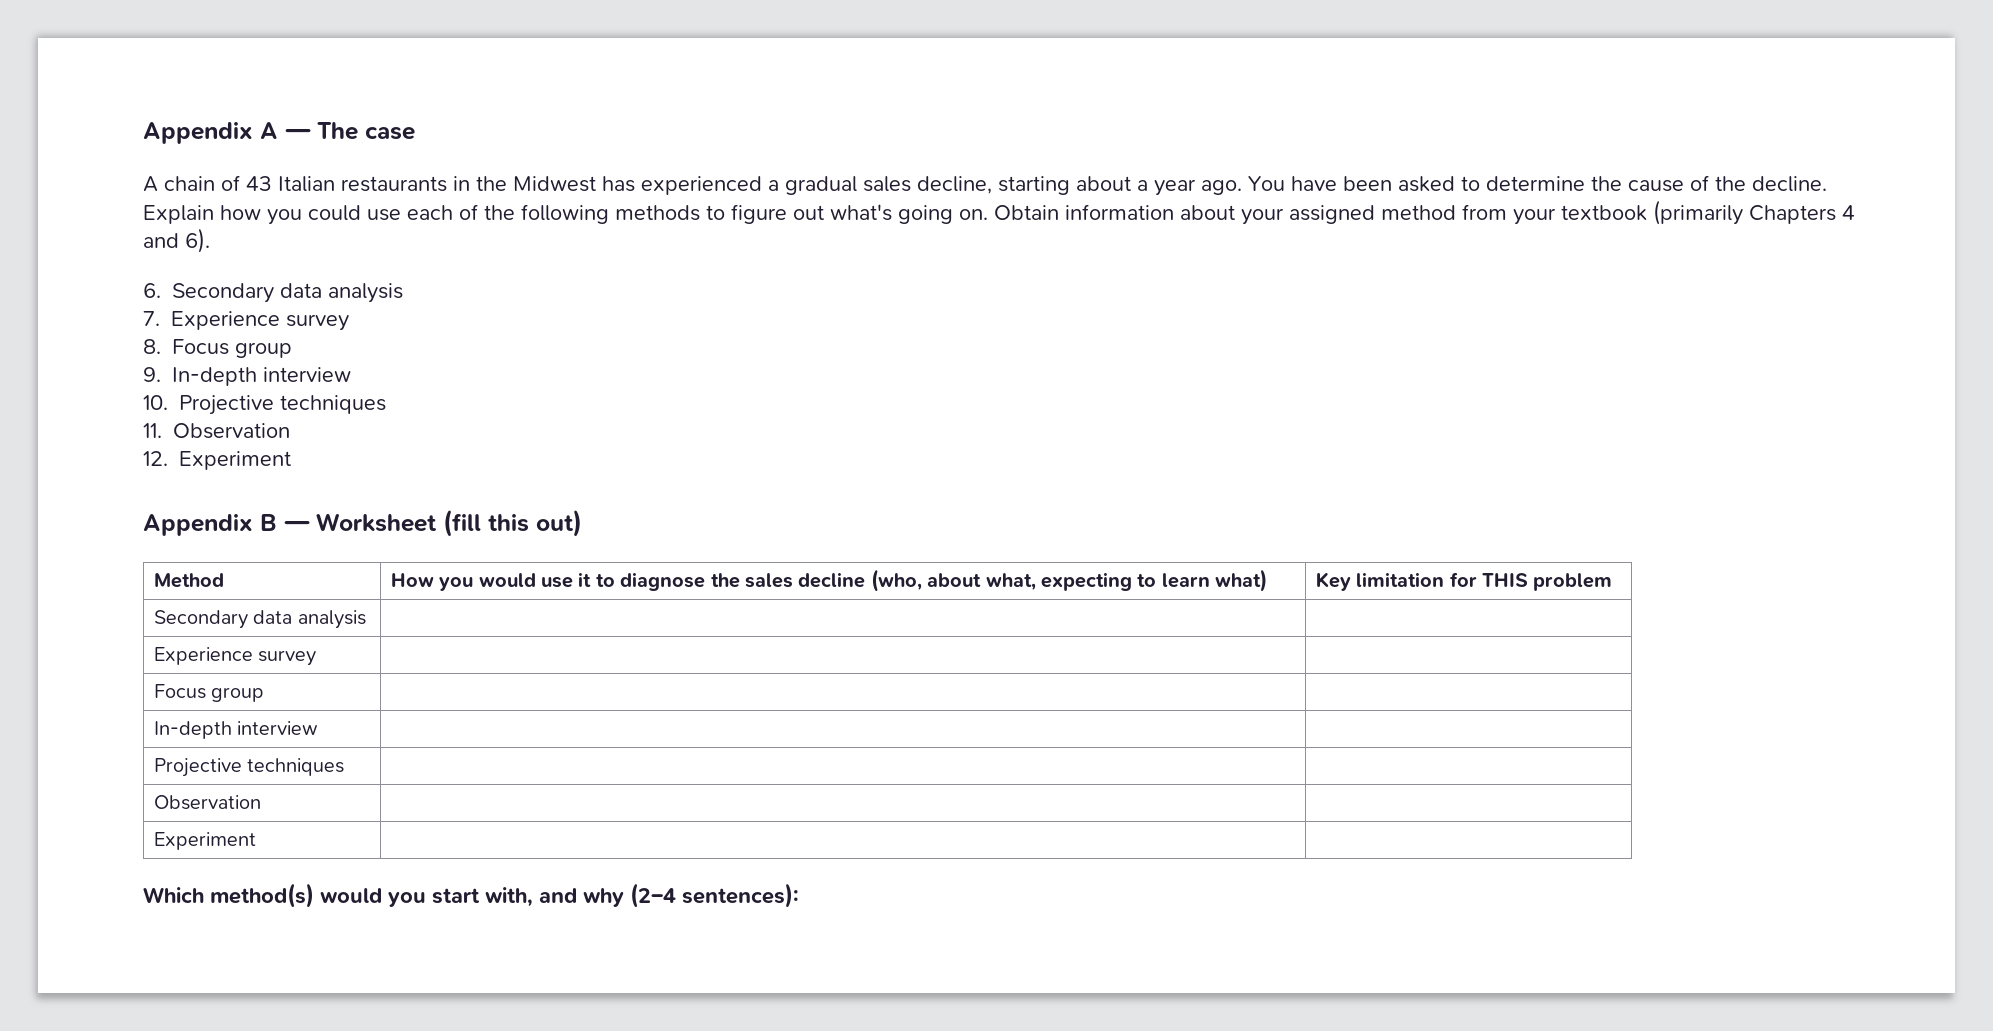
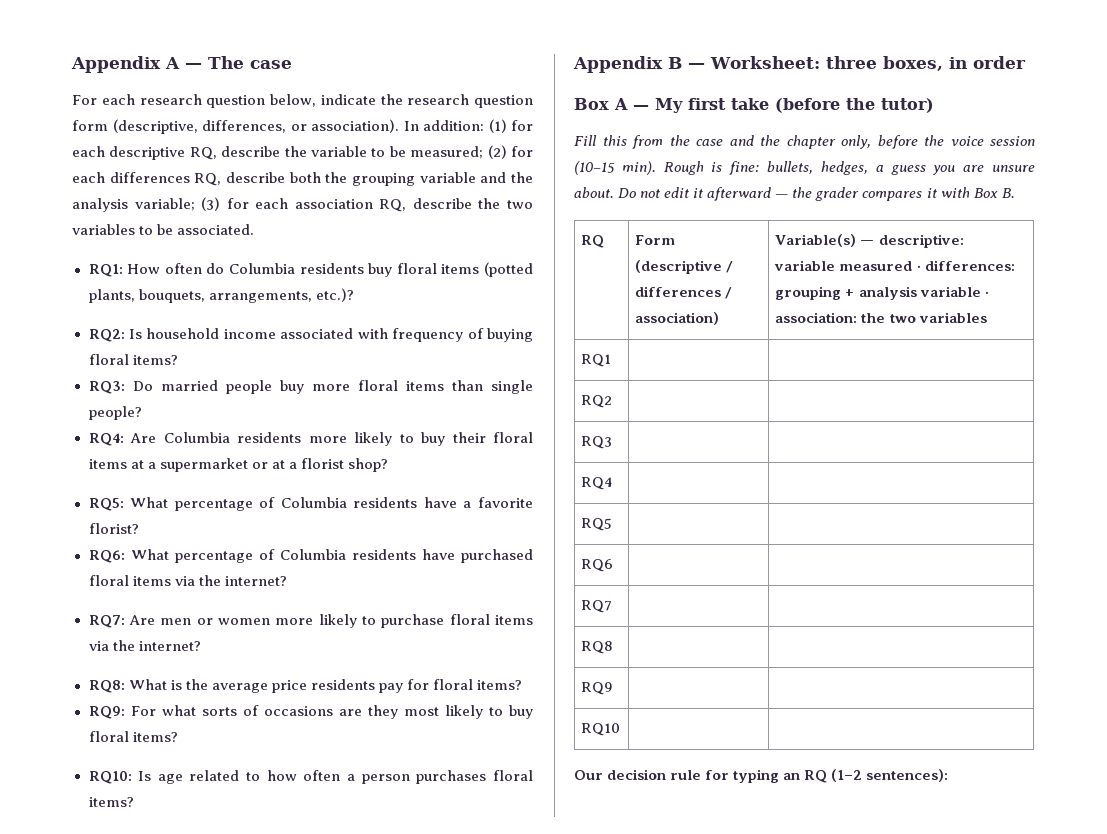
- A chain of 43 Italian restaurants in the Midwest has experienced a gradual sales decline, starting about a year ago. You have been asked to determine the cause of the decline. Explain how you could use each of the following methods to figure out what's going on. Obtain information about your assigned method from your textbook (primarily Chapters 4 and 6).
- 6. Secondary data analysis
- 7. Experience survey
- 8. Focus group
- 9. In-depth interview
- 10. Projective techniques
- 11. Observation
- 12. Experiment
- Appendix B — Worksheet (fill this out)
- Method | How you would use it to diagnose the sales decline (who, about what, expecting to learn what) | Key limitation for THIS problem
- Secondary data analysis | |
- Experience survey | |
- Focus group | |
- In-depth interview | |
- Projective techniques | |
- Observation | |
- Experiment | |
- Which method(s) would you start with, and why (2–4 sentences):
+ For each research question below, indicate the research question form (descriptive, differences, or association). In addition: (1) for each descriptive RQ, describe the variable to be measured; (2) for each differences RQ, describe both the grouping variable and the analysis variable; (3) for each association RQ, describe the two variables to be associated.
+ RQ1: How often do Columbia residents buy floral items (potted plants, bouquets, arrangements, etc.)?
+ RQ2: Is household income associated with frequency of buying floral items?
+ RQ3: Do married people buy more floral items than single people?
+ RQ4: Are Columbia residents more likely to buy their floral items at a supermarket or at a florist shop?
+ RQ5: What percentage of Columbia residents have a favorite florist?
+ RQ6: What percentage of Columbia residents have purchased floral items via the internet?
+ RQ7: Are men or women more likely to purchase floral items via the internet?
+ RQ8: What is the average price residents pay for floral items?
+ RQ9: For what sorts of occasions are they most likely to buy floral items?
+ RQ10: Is age related to how often a person purchases floral items?
+ Appendix B — Worksheet: three boxes, in order
+ Box A — My first take (before the tutor)
+ Fill this from the case and the chapter only, before the voice session (10–15 min). Rough is fine: bullets, hedges, a guess you are unsure about. Do not edit it afterward — the grader compares it with Box B.
+ RQ | Form (descriptive / differences / association) | Variable(s) — descriptive: variable measured · differences: grouping + analysis variable · association: the two variables
+ RQ1 | |
+ RQ2 | |
+ RQ3 | |
+ RQ4 | |
+ RQ5 | |
+ RQ6 | |
+ RQ7 | |
+ RQ8 | |
+ RQ9 | |
+ RQ10 | |
+ Our decision rule for typing an RQ (1–2 sentences):

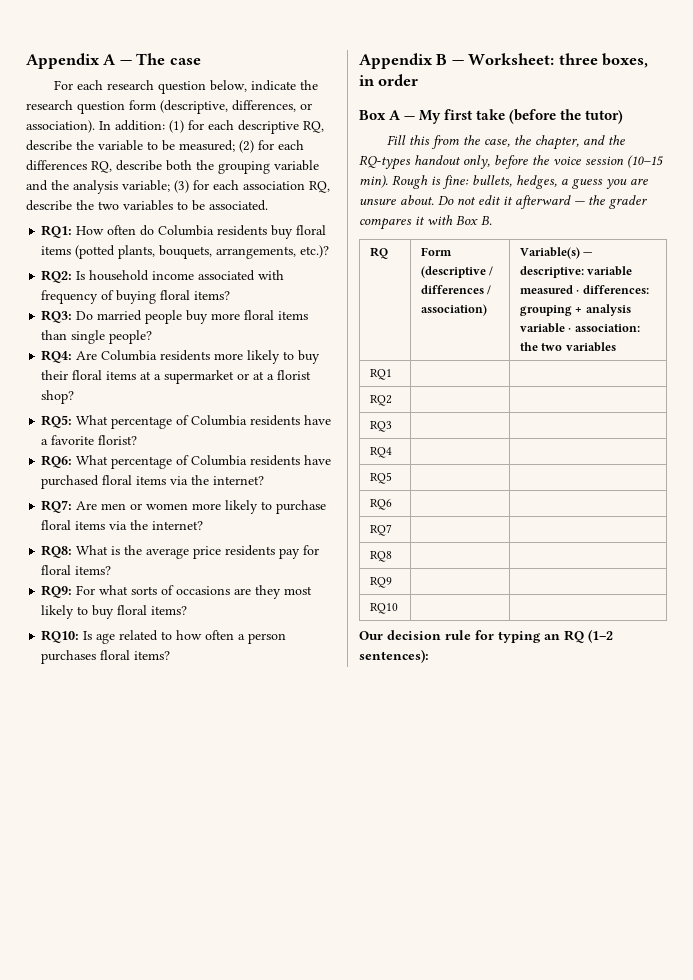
- Fill this from the case and the chapter only, before the voice session (10–15 min).
+ Fill this from the case, the chapter, and the RQ-types handout only, before the voice session (10–15 min).

